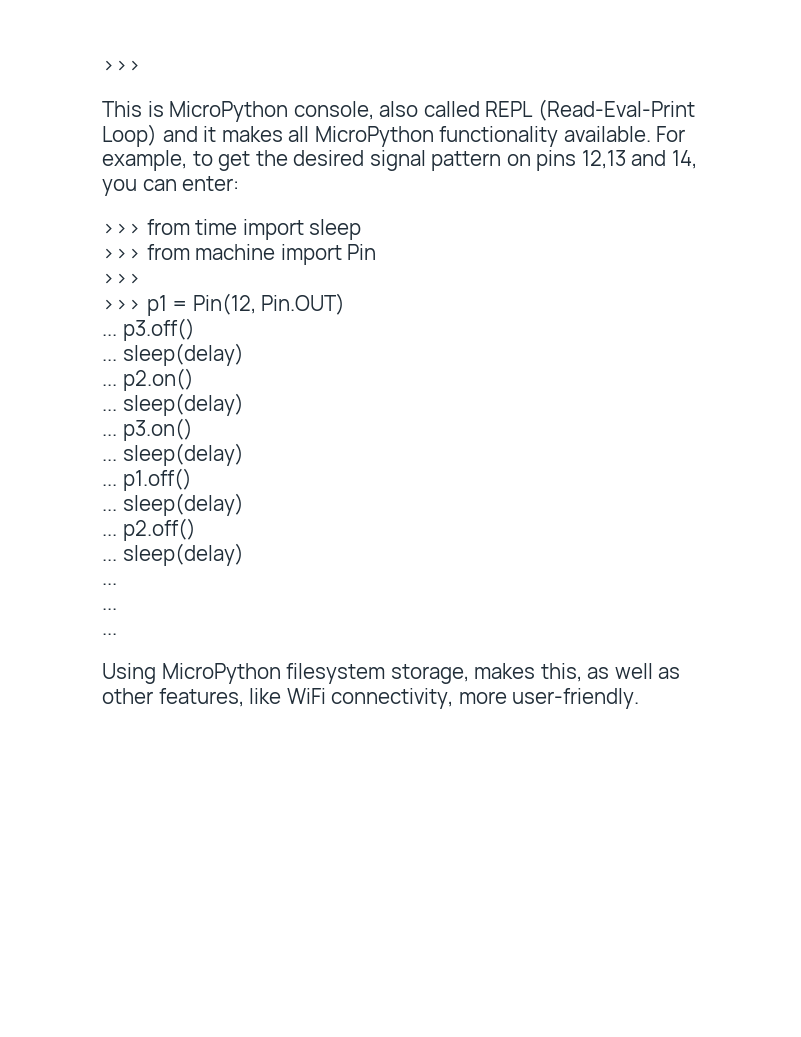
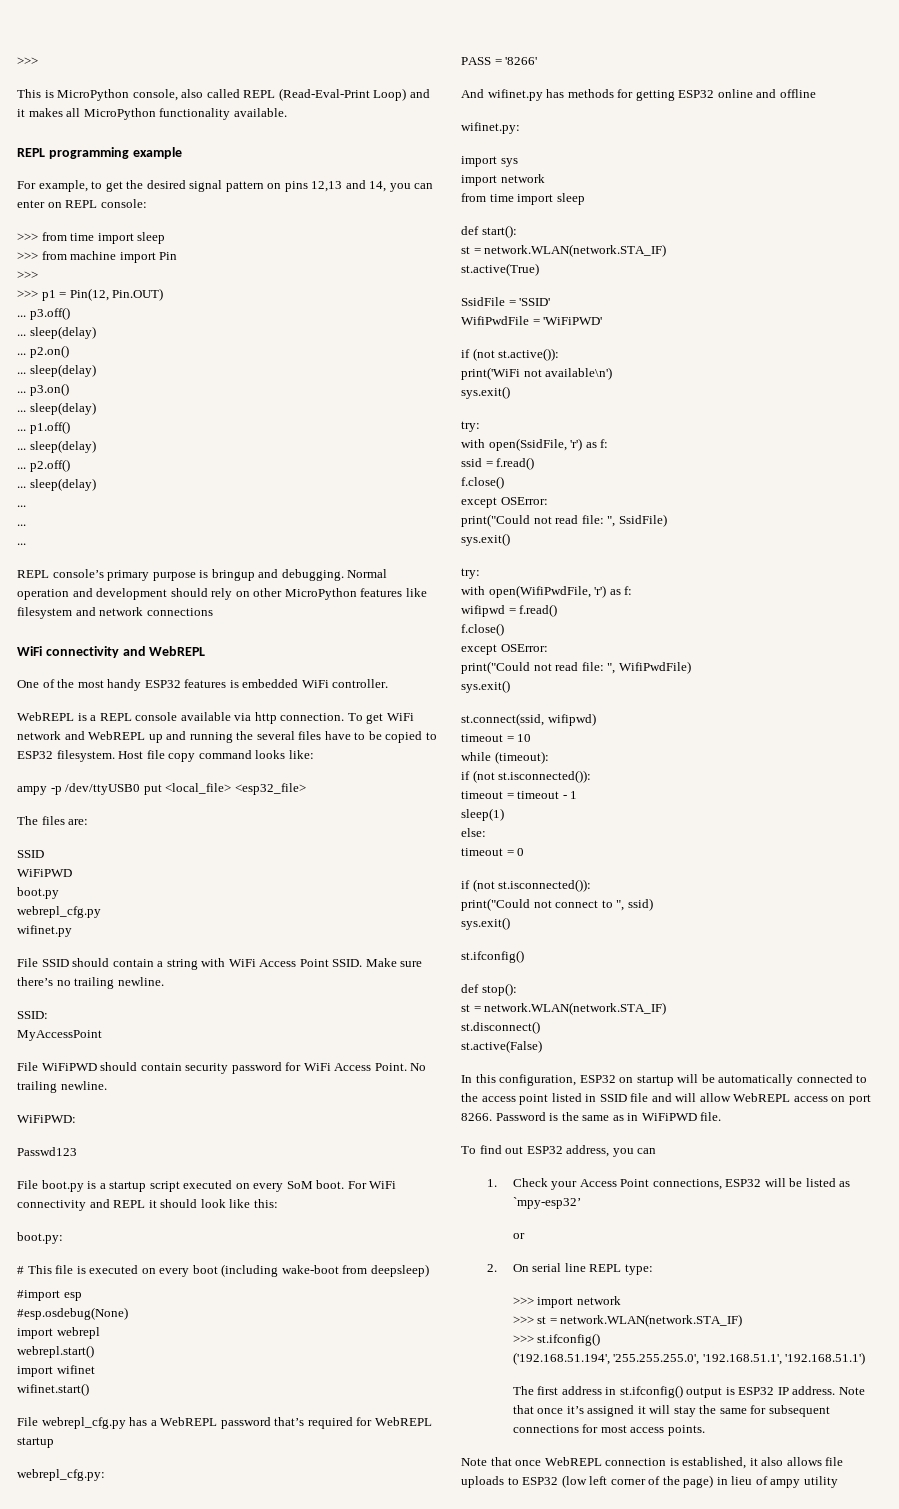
- This is MicroPython console, also called REPL (Read-Eval-Print Loop) and it makes all MicroPython functionality available. For example, to get the desired signal pattern on pins 12,13 and 14, you can enter:
+ This is MicroPython console, also called REPL (Read-Eval-Print Loop) and it makes all MicroPython functionality available.
+ REPL programming example
+ For example, to get the desired signal pattern on pins 12,13 and 14, you can enter on REPL console:
- Using MicroPython filesystem storage, makes this, as well as other features, like WiFi connectivity, more user-friendly.
+ REPL console’s primary purpose is bringup and debugging. Normal operation and development should rely on other MicroPython features like filesystem and network connections
+ WiFi connectivity and WebREPL
+ One of the most handy ESP32 features is embedded WiFi controller.
+ WebREPL is a REPL console available via http connection. To get WiFi network and WebREPL up and running the several files have to be copied to ESP32 filesystem. Host file copy command looks like:
+ ampy -p /dev/ttyUSB0 put <local_file> <esp32_file>
+ The files are:
+ SSID
+ WiFiPWD
+ boot.py
+ webrepl_cfg.py
+ wifinet.py
+ File SSID should contain a string with WiFi Access Point SSID. Make sure there’s no trailing newline.
+ SSID:
+ MyAccessPoint
+ File WiFiPWD should contain security password for WiFi Access Point. No trailing newline.
+ WiFiPWD:
+ Passwd123
+ File boot.py is a startup script executed on every SoM boot. For WiFi connectivity and REPL it should look like this:
+ boot.py:
+ # This file is executed on every boot (including wake-boot from deepsleep)
+ #import esp
+ #esp.osdebug(None)
+ import webrepl
+ webrepl.start()
+ import wifinet
+ wifinet.start()
+ File webrepl_cfg.py has a WebREPL password that’s required for WebREPL startup
+ webrepl_cfg.py:
+ PASS = '8266'
+ And wifinet.py has methods for getting ESP32 online and offline
+ wifinet.py:
+ import sys
+ import network
+ from time import sleep
+ def start():
+ st = network.WLAN(network.STA_IF)
+ st.active(True)
+ SsidFile = 'SSID'
+ WifiPwdFile = 'WiFiPWD'
+ if (not st.active()):
+ print('WiFi not available\n')
+ sys.exit()
+ try:
+ with open(SsidFile, 'r') as f:
+ ssid = f.read()
+ f.close()
+ except OSError:
+ print("Could not read file: ", SsidFile)
+ sys.exit()
+ try:
+ with open(WifiPwdFile, 'r') as f:
+ wifipwd = f.read()
+ f.close()
+ except OSError:
+ print("Could not read file: ", WifiPwdFile)
+ sys.exit()
+ st.connect(ssid, wifipwd)
+ timeout = 10
+ while (timeout):
+ if (not st.isconnected()):
+ timeout = timeout - 1
+ sleep(1)
+ else:
+ timeout = 0
+ if (not st.isconnected()):
+ print("Could not connect to ", ssid)
+ sys.exit()
+ st.ifconfig()
+ def stop():
+ st = network.WLAN(network.STA_IF)
+ st.disconnect()
+ st.active(False)
+ In this configuration, ESP32 on startup will be automatically connected to the access point listed in SSID file and will allow WebREPL access on port 8266. Password is the same as in WiFiPWD file.
+ To find out ESP32 address, you can
+ 1. Check your Access Point connections, ESP32 will be listed as `mpy-esp32’
+ or
+ 2. On serial line REPL type:
+ >>> import network
+ >>> st = network.WLAN(network.STA_IF)
+ >>> st.ifconfig()
+ ('192.168.51.194', '255.255.255.0', '192.168.51.1', '192.168.51.1')
+ The first address in st.ifconfig() output is ESP32 IP address. Note that once it’s assigned it will stay the same for subsequent connections for most access points.
+ Note that once WebREPL connection is established, it also allows file uploads to ESP32 (low left corner of the page) in lieu of ampy utility

